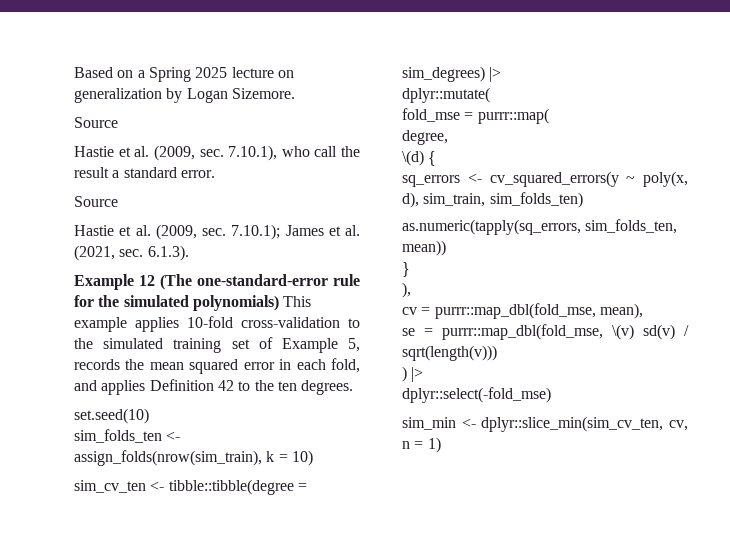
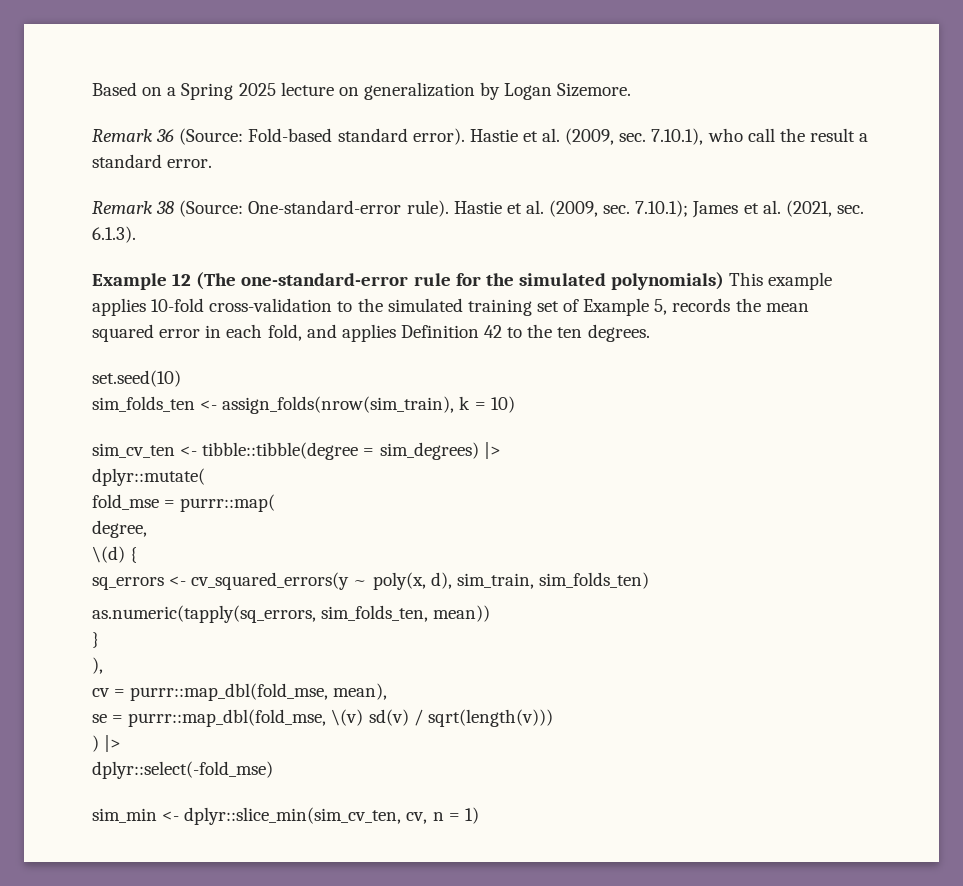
  Based on a Spring 2025 lecture on generalization by Logan Sizemore.
- Source
- Hastie et al. (2009, sec. 7.10.1), who call the result a standard error.
- Source
- Hastie et al. (2009, sec. 7.10.1); James et al. (2021, sec. 6.1.3).
+ Remark 36 (Source: Fold-based standard error). Hastie et al. (2009, sec. 7.10.1), who call the result a standard error.
+ Remark 38 (Source: One-standard-error rule). Hastie et al. (2009, sec. 7.10.1); James et al. (2021, sec. 6.1.3).

